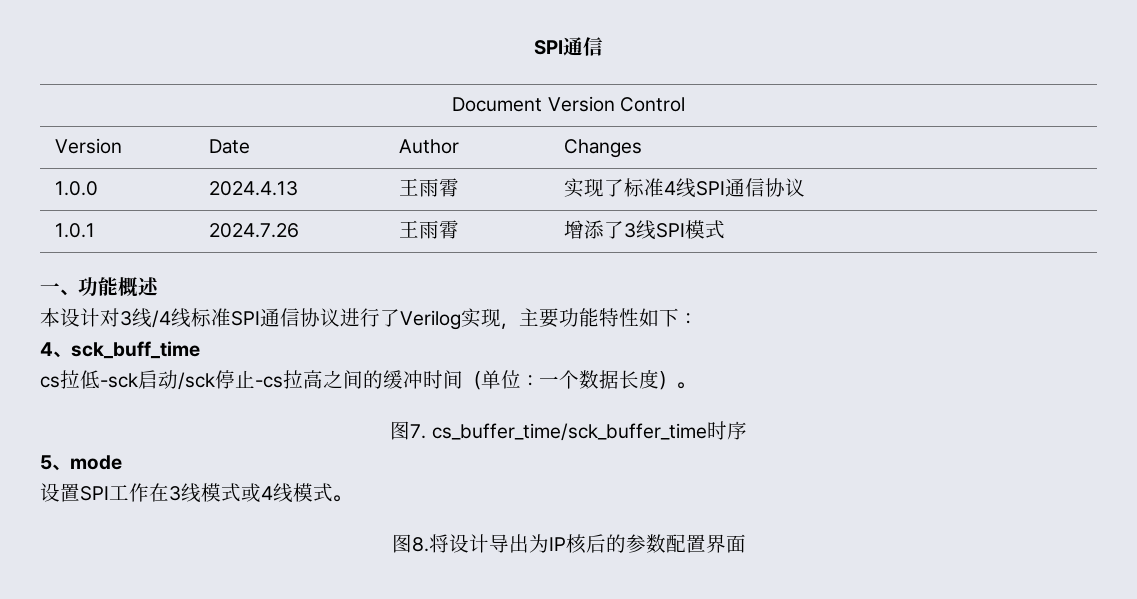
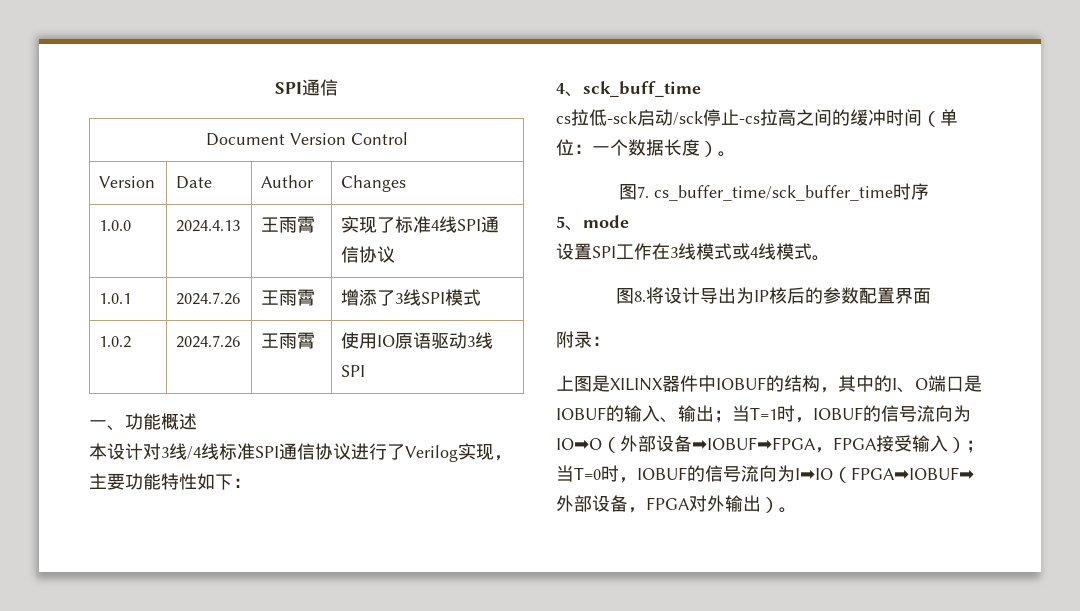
+ 1.0.2 | 2024.7.26 | 王雨霄 | 使用IO原语驱动3线SPI
+ 附录：
+ 上图是XILINX器件中IOBUF的结构，其中的I、O端口是IOBUF的输入、输出；当T=1时，IOBUF的信号流向为IO➡O（外部设备➡IOBUF➡FPGA，FPGA接受输入）；当T=0时，IOBUF的信号流向为I➡IO（FPGA➡IOBUF➡外部设备，FPGA对外输出）。

